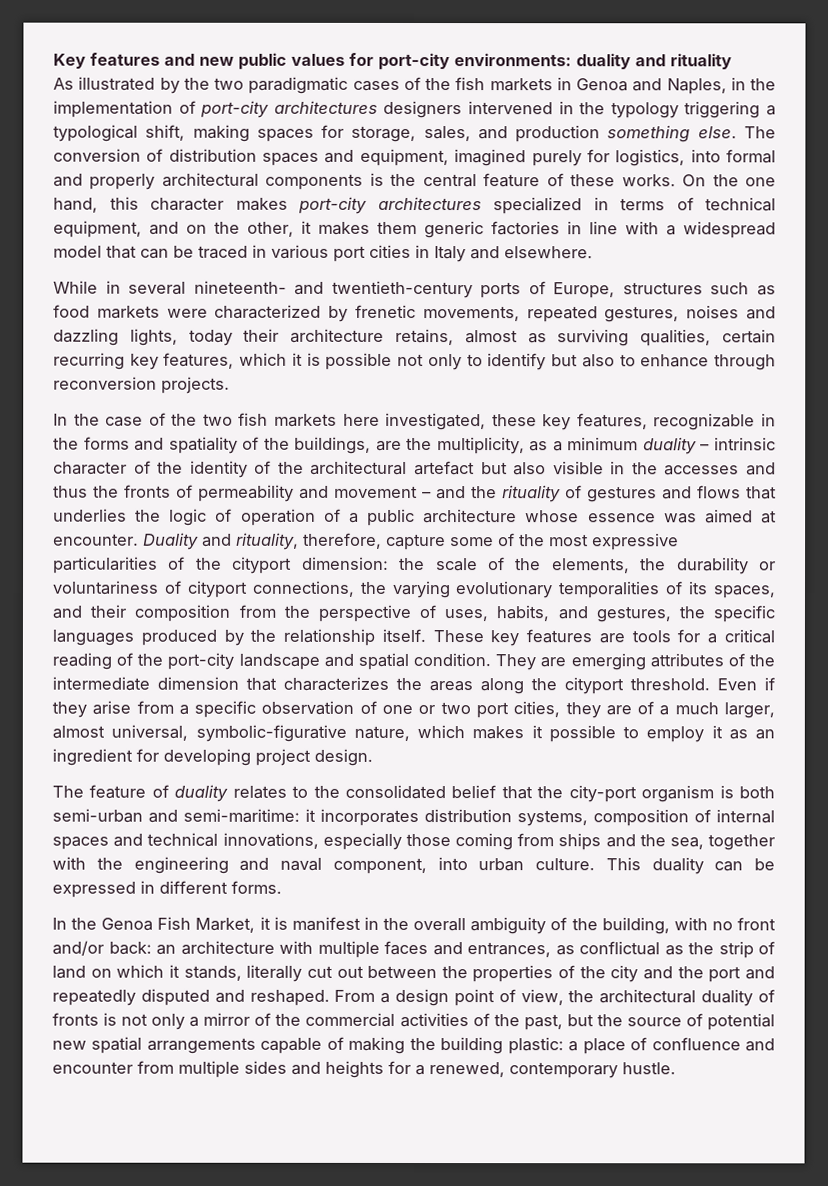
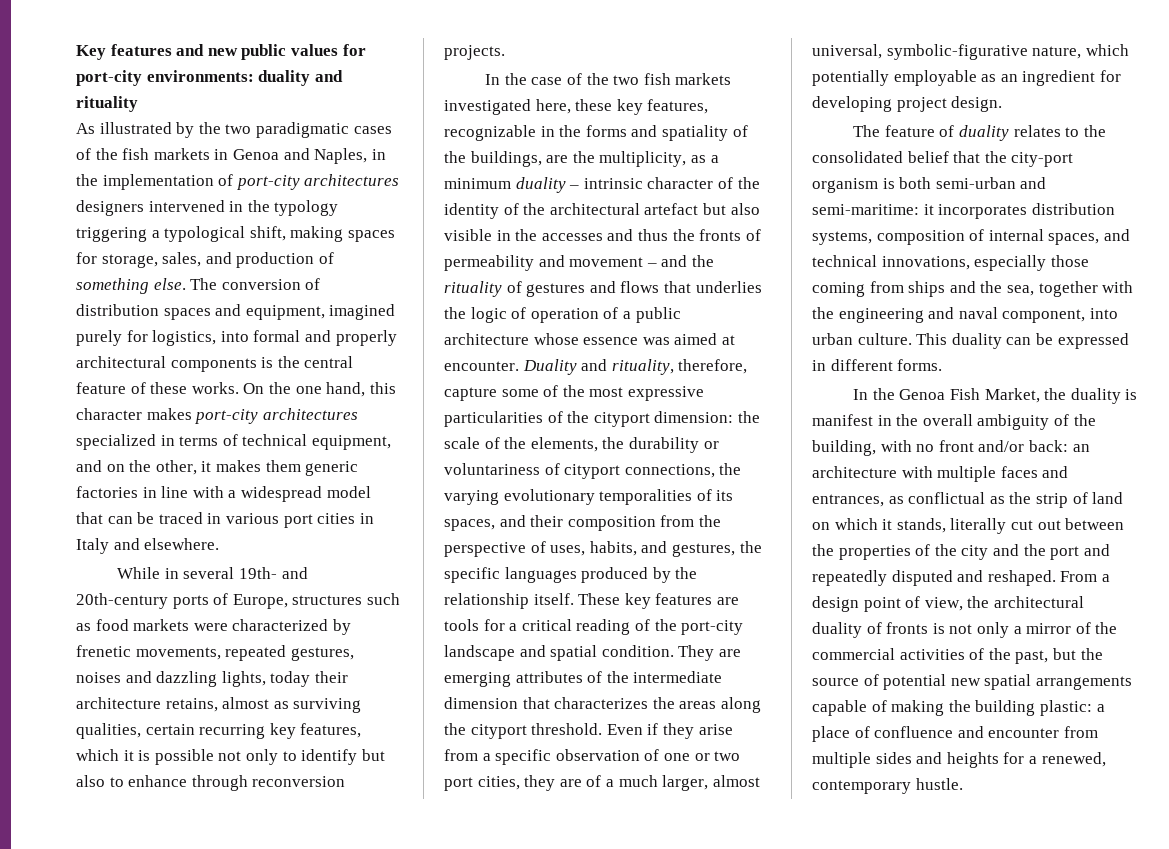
- As illustrated by the two paradigmatic cases of the fish markets in Genoa and Naples, in the implementation of port-city architectures designers intervened in the typology triggering a typological shift, making spaces for storage, sales, and production something else.
+ As illustrated by the two paradigmatic cases of the fish markets in Genoa and Naples, in the implementation of port-city architectures designers intervened in the typology triggering a typological shift, making spaces for storage, sales, and production of something else.
- While in several nineteenth- and twentieth-century ports of Europe, structures such as food markets were characterized by frenetic movements, repeated gestures, noises and dazzling lights, today their architecture retains, almost as surviving qualities, certain recurring key features, which it is possible not only to identify but also to enhance through reconversion projects.
+ While in several 19th- and 20th-century ports of Europe, structures such as food markets were characterized by frenetic movements, repeated gestures, noises and dazzling lights, today their architecture retains, almost as surviving qualities, certain recurring key features, which it is possible not only to identify but also to enhance through reconversion projects.
- In the case of the two fish markets here investigated, these key features, recognizable in the forms and spatiality of the buildings, are the multiplicity, as a minimum duality – intrinsic character of the identity of the architectural artefact but also visible in the accesses and thus the fronts of permeability and movement – and the rituality of gestures and flows that underlies the logic of operation of a public architecture whose essence was aimed at encounter.
+ In the case of the two fish markets investigated here, these key features, recognizable in the forms and spatiality of the buildings, are the multiplicity, as a minimum duality – intrinsic character of the identity of the architectural artefact but also visible in the accesses and thus the fronts of permeability and movement – and the rituality of gestures and flows that underlies the logic of operation of a public architecture whose essence was aimed at encounter.
- Even if they arise from a specific observation of one or two port cities, they are of a much larger, almost universal, symbolic-figurative nature, which makes it possible to employ it as an ingredient for developing project design.
+ Even if they arise from a specific observation of one or two port cities, they are of a much larger, almost universal, symbolic-figurative nature, which potentially employable as an ingredient for developing project design.
- The feature of duality relates to the consolidated belief that the city-port organism is both semi-urban and semi-maritime: it incorporates distribution systems, composition of internal spaces and technical innovations, especially those coming from ships and the sea, together with the engineering and naval component, into urban culture.
+ The feature of duality relates to the consolidated belief that the city-port organism is both semi-urban and semi-maritime: it incorporates distribution systems, composition of internal spaces, and technical innovations, especially those coming from ships and the sea, together with the engineering and naval component, into urban culture.
- In the Genoa Fish Market, it is manifest in the overall ambiguity of the building, with no front and/or back: an architecture with multiple faces and entrances, as conflictual as the strip of land on which it stands, literally cut out between the properties of the city and the port and repeatedly disputed and reshaped.
+ In the Genoa Fish Market, the duality is manifest in the overall ambiguity of the building, with no front and/or back: an architecture with multiple faces and entrances, as conflictual as the strip of land on which it stands, literally cut out between the properties of the city and the port and repeatedly disputed and reshaped.

